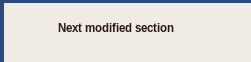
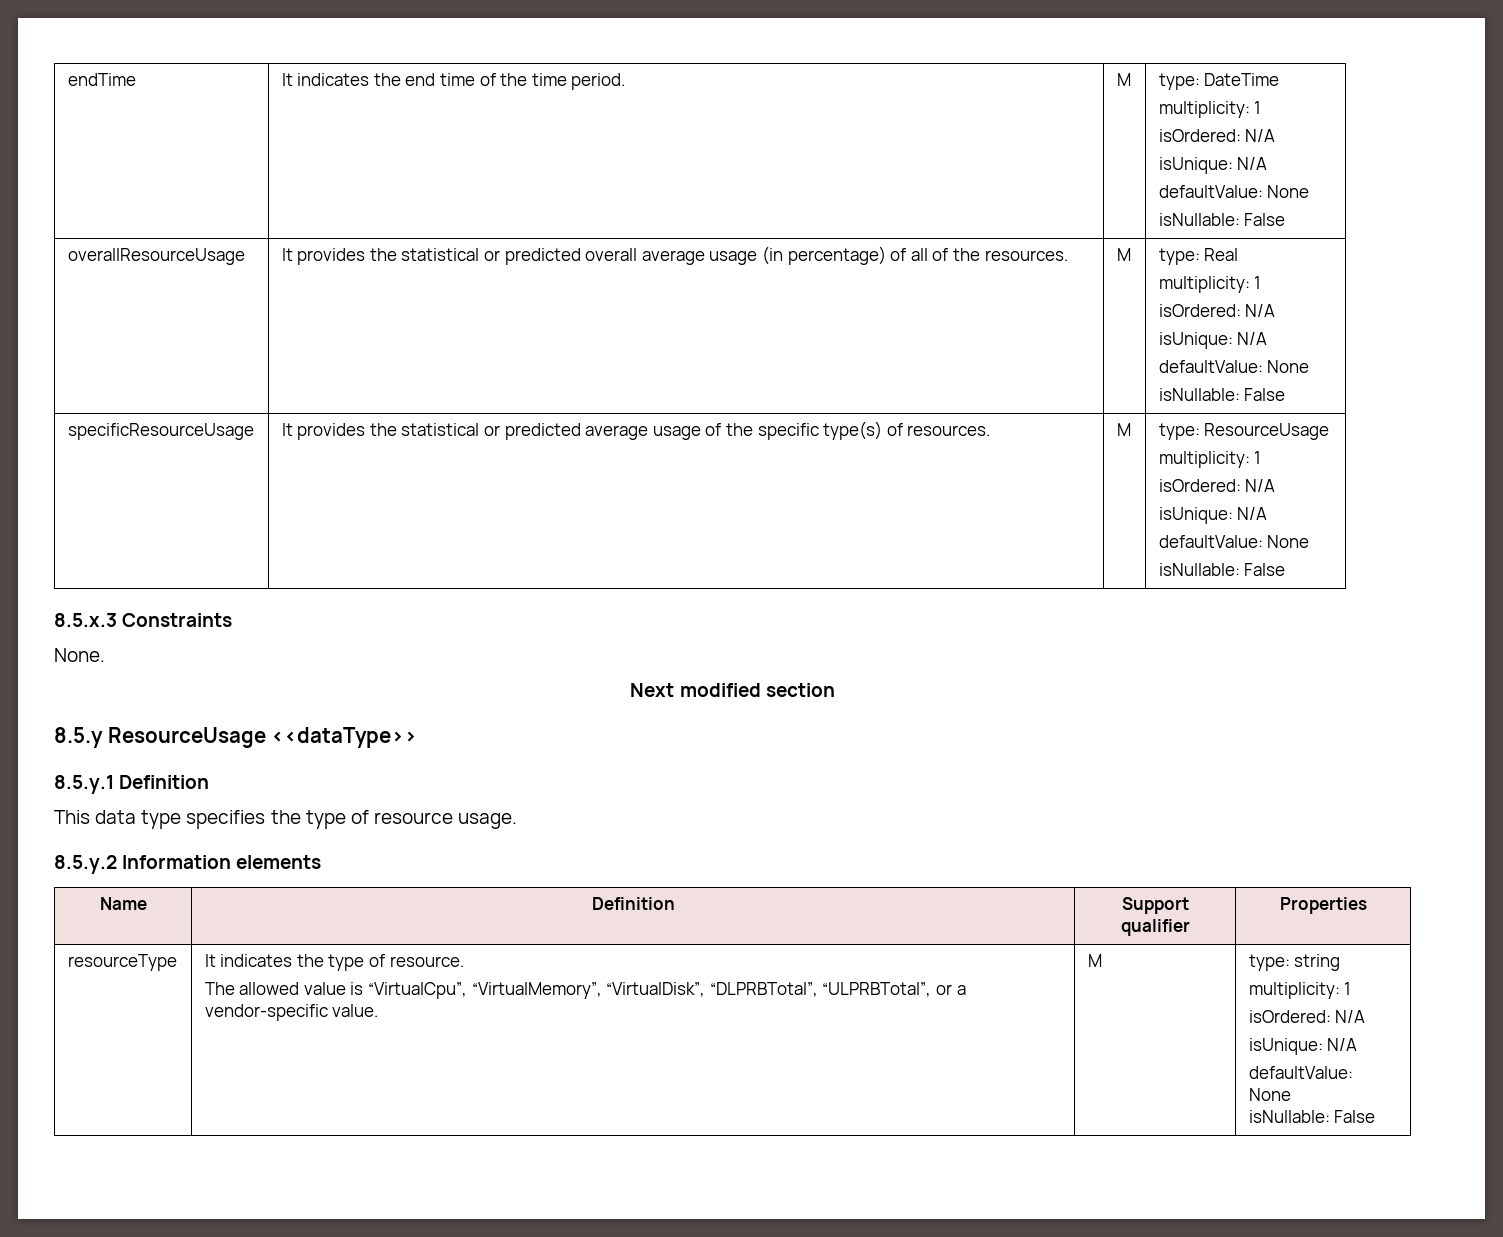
+ endTime | It indicates the end time of the time period. | M | type: DateTime
+ multiplicity: 1
+ isOrdered: N/A
+ isUnique: N/A
+ defaultValue: None
+ isNullable: False
+ overallResourceUsage | It provides the statistical or predicted overall average usage (in percentage) of all of the resources. | M | type: Real
+ multiplicity: 1
+ isOrdered: N/A
+ isUnique: N/A
+ defaultValue: None
+ isNullable: False
+ specificResourceUsage | It provides the statistical or predicted average usage of the specific type(s) of resources. | M | type: ResourceUsage
+ multiplicity: 1
+ isOrdered: N/A
+ isUnique: N/A
+ defaultValue: None
+ isNullable: False
+ 8.5.x.3 Constraints
+ None.
  Next modified section
+ 8.5.y ResourceUsage <<dataType>>
+ 8.5.y.1 Definition
+ This data type specifies the type of resource usage.
+ 8.5.y.2 Information elements
+ Name | Definition | Support qualifier | Properties
+ resourceType | It indicates the type of resource.
+ The allowed value is “VirtualCpu”, “VirtualMemory”, “VirtualDisk”, “DLPRBTotal”, “ULPRBTotal”, or a vendor-specific value. | M | type: string
+ multiplicity: 1
+ isOrdered: N/A
+ isUnique: N/A
+ defaultValue: None
+ isNullable: False

